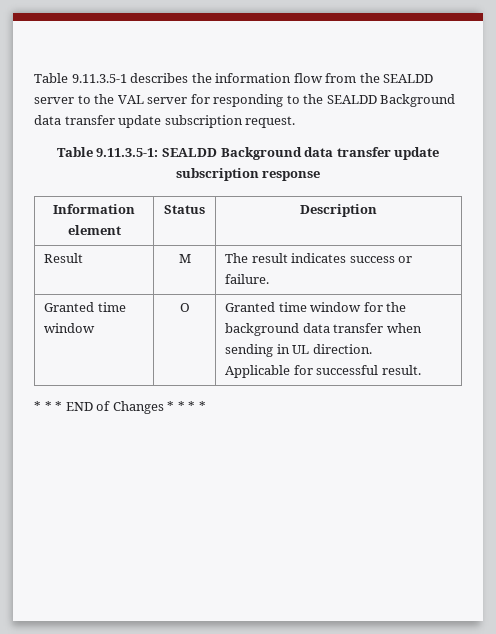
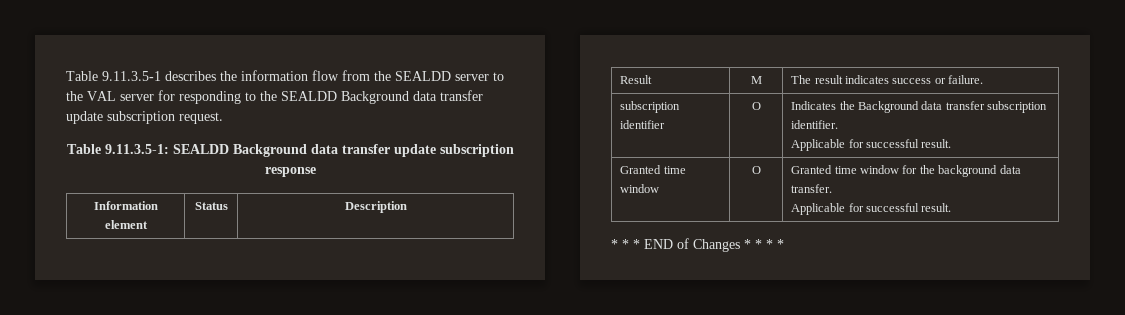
+ subscription identifier | O | Indicates the Background data transfer subscription identifier.
+ Applicable for successful result.
- Granted time window | O | Granted time window for the background data transfer when sending in UL direction.
+ Granted time window | O | Granted time window for the background data transfer.

